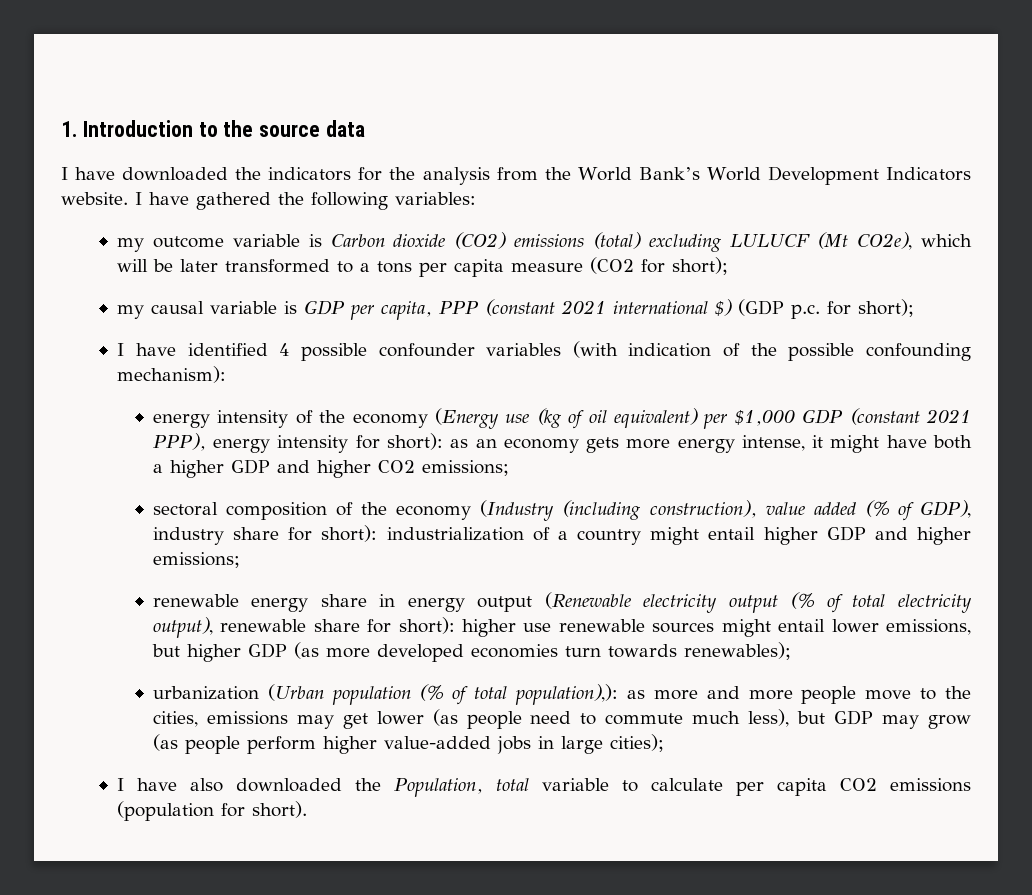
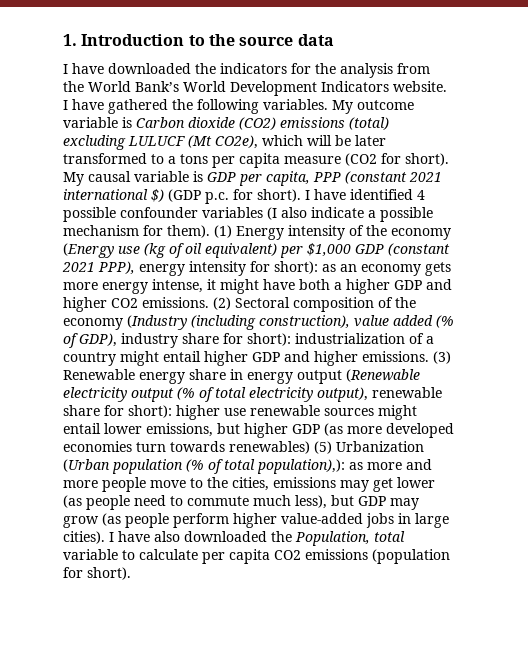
- I have gathered the following variables:
- my outcome variable is Carbon dioxide (CO2) emissions (total) excluding LULUCF (Mt CO2e), which will be later transformed to a tons per capita measure (CO2 for short);
- my causal variable is GDP per capita, PPP (constant 2021 international $) (GDP p.c. for short);
- I have identified 4 possible confounder variables (with indication of the possible confounding mechanism):
- energy intensity of the economy (Energy use (kg of oil equivalent) per $1,000 GDP (constant 2021 PPP), energy intensity for short):
+ I have gathered the following variables. My outcome variable is Carbon dioxide (CO2) emissions (total) excluding LULUCF (Mt CO2e), which will be later transformed to a tons per capita measure (CO2 for short). My causal variable is GDP per capita, PPP (constant 2021 international $) (GDP p.c. for short). I have identified 4 possible confounder variables (I also indicate a possible mechanism for them). (1) Energy intensity of the economy (Energy use (kg of oil equivalent) per $1,000 GDP (constant 2021 PPP), energy intensity for short):
- as an economy gets more energy intense, it might have both a higher GDP and higher CO2 emissions;
- sectoral composition of the economy (Industry (including construction), value added (% of GDP), industry share for short):
+ as an economy gets more energy intense, it might have both a higher GDP and higher CO2 emissions. (2) Sectoral composition of the economy (Industry (including construction), value added (% of GDP), industry share for short):
- industrialization of a country might entail higher GDP and higher emissions;
- renewable energy share in energy output (Renewable electricity output (% of total electricity output), renewable share for short):
+ industrialization of a country might entail higher GDP and higher emissions. (3) Renewable energy share in energy output (Renewable electricity output (% of total electricity output), renewable share for short):
- higher use renewable sources might entail lower emissions, but higher GDP (as more developed economies turn towards renewables);
- urbanization (Urban population (% of total population),):
+ higher use renewable sources might entail lower emissions, but higher GDP (as more developed economies turn towards renewables) (5) Urbanization (Urban population (% of total population),):
- as more and more people move to the cities, emissions may get lower (as people need to commute much less), but GDP may grow (as people perform higher value-added jobs in large cities);
- I have also downloaded the Population, total variable to calculate per capita CO2 emissions (population for short).
+ as more and more people move to the cities, emissions may get lower (as people need to commute much less), but GDP may grow (as people perform higher value-added jobs in large cities). I have also downloaded the Population, total variable to calculate per capita CO2 emissions (population for short).

